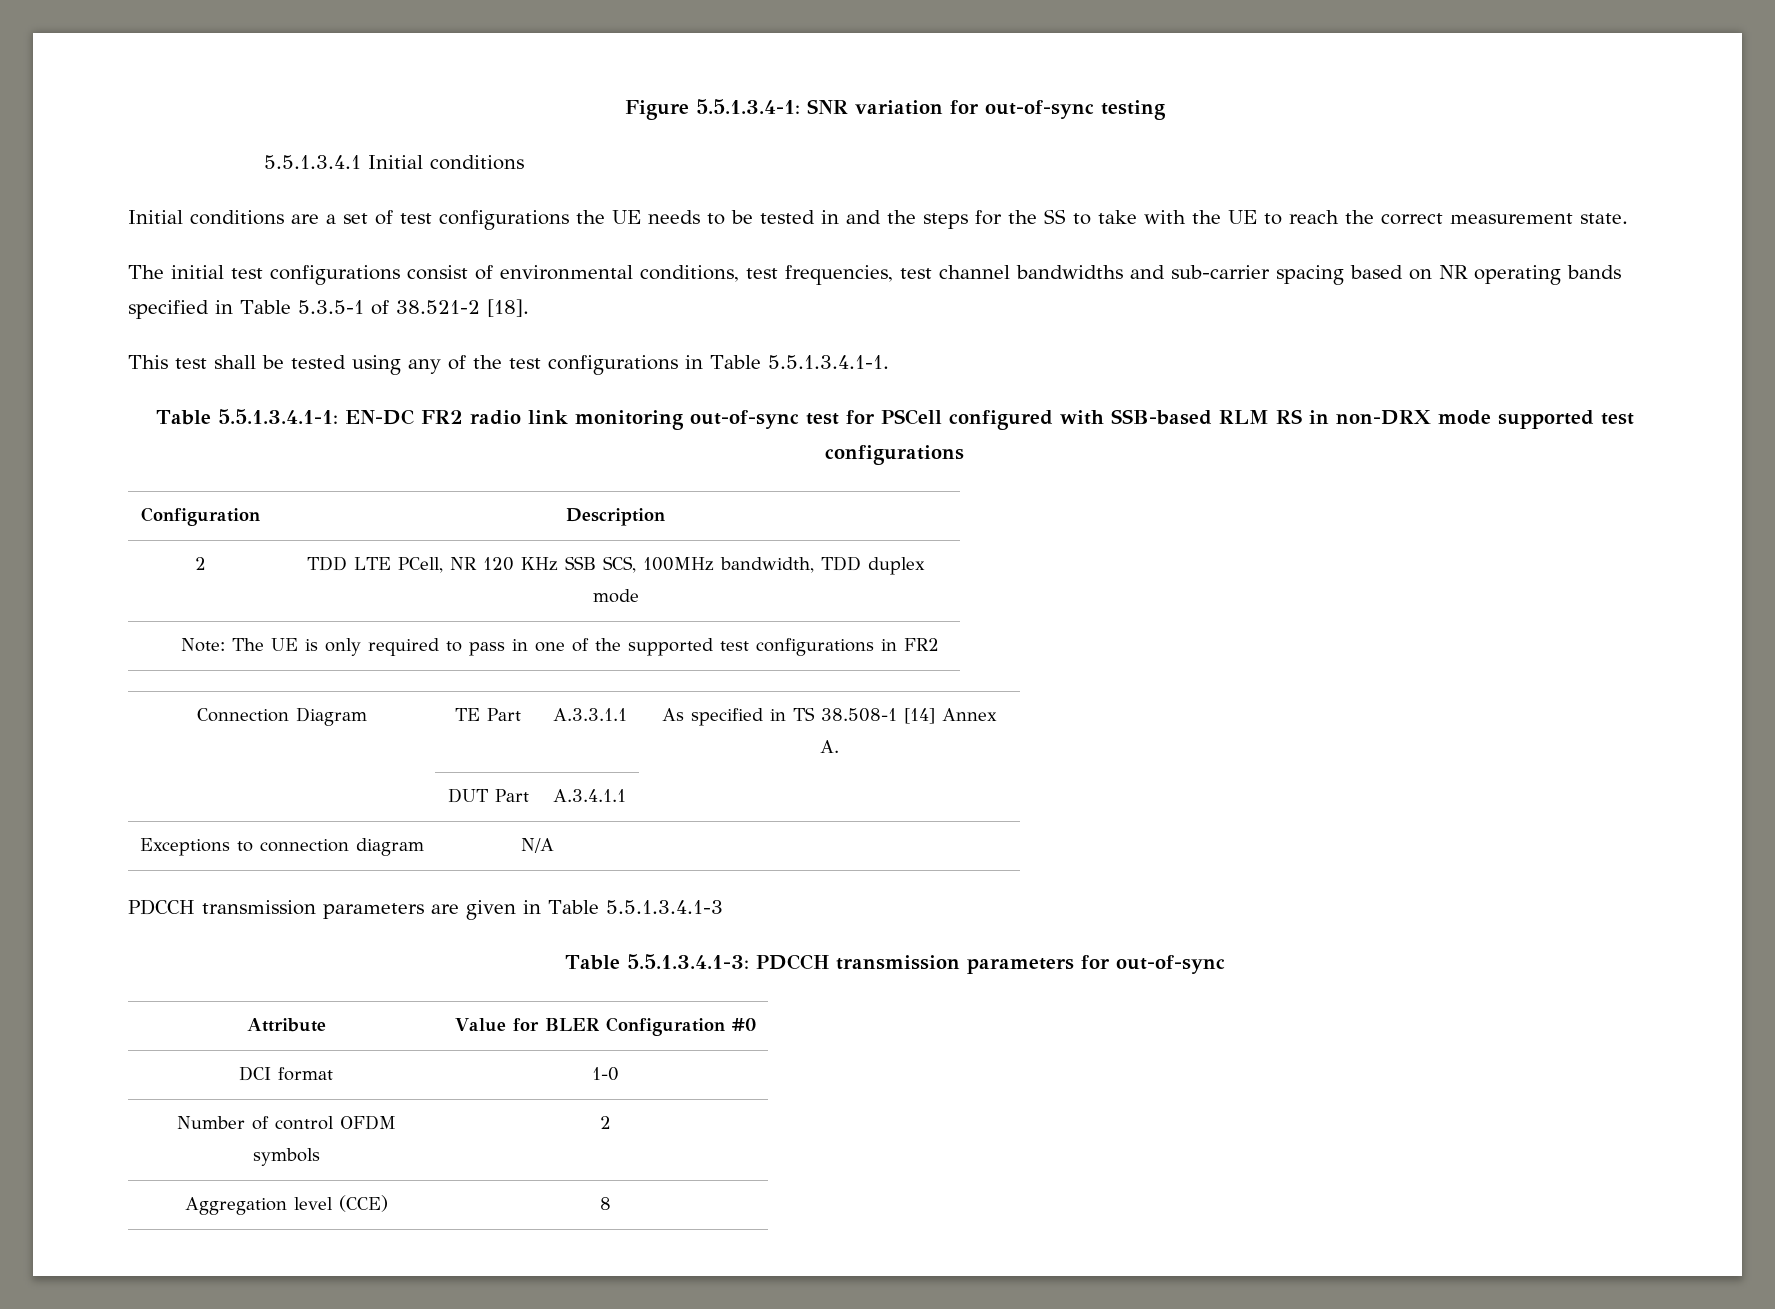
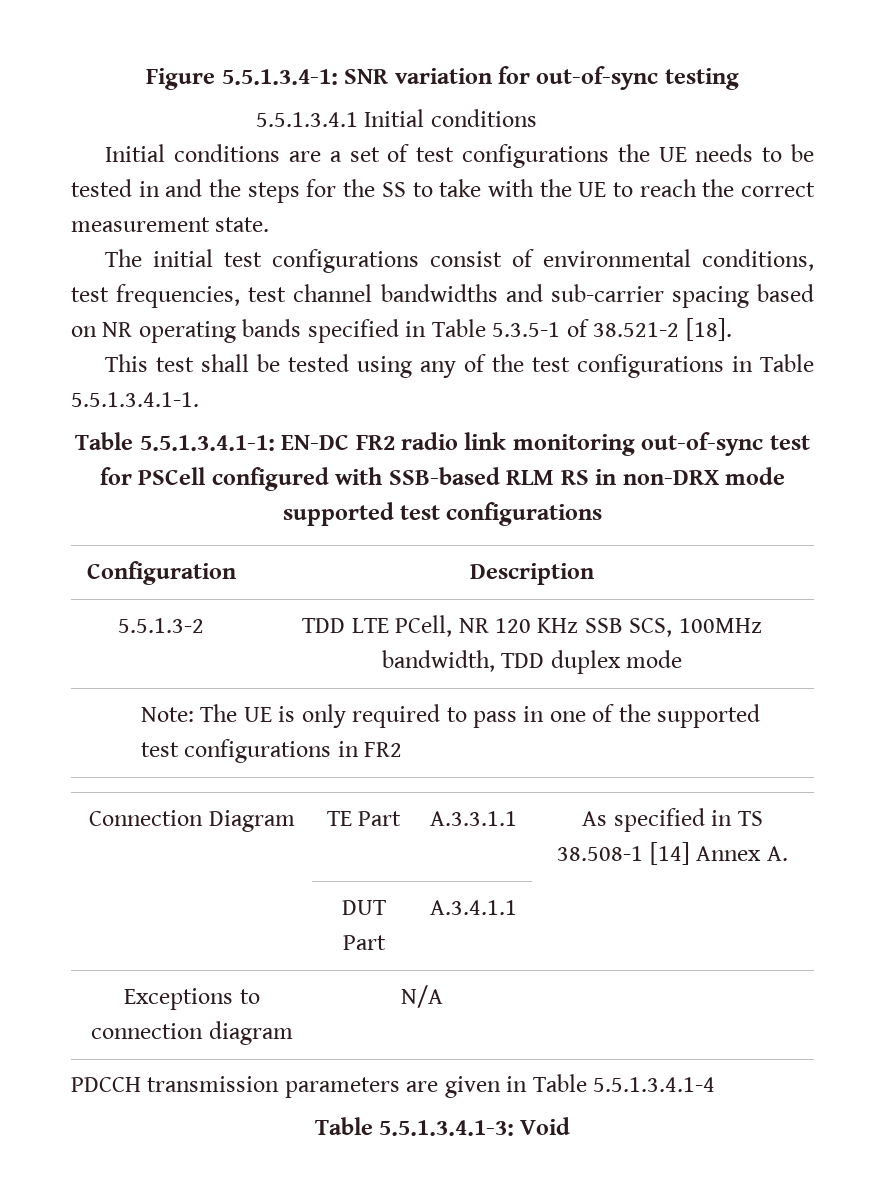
- 2 | TDD LTE PCell, NR 120 KHz SSB SCS, 100MHz bandwidth, TDD duplex mode
+ 5.5.1.3-2 | TDD LTE PCell, NR 120 KHz SSB SCS, 100MHz bandwidth, TDD duplex mode
- PDCCH transmission parameters are given in Table 5.5.1.3.4.1-3
+ PDCCH transmission parameters are given in Table 5.5.1.3.4.1-4
- Table 5.5.1.3.4.1-3: PDCCH transmission parameters for out-of-sync
- Attribute | Value for BLER Configuration #0
- DCI format | 1-0
- Number of control OFDM symbols | 2
- Aggregation level (CCE) | 8
+ Table 5.5.1.3.4.1-3: Void

